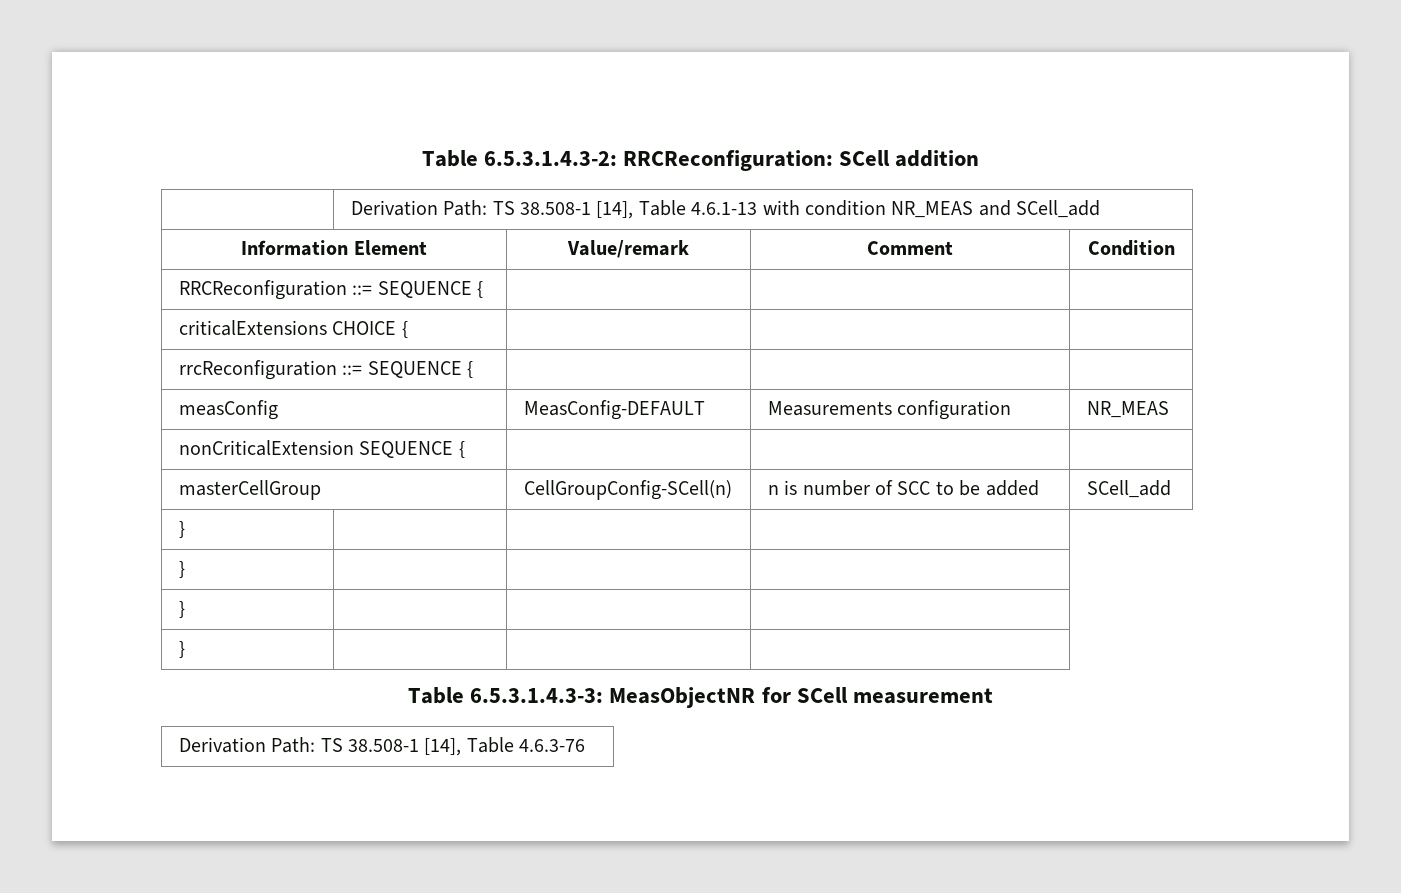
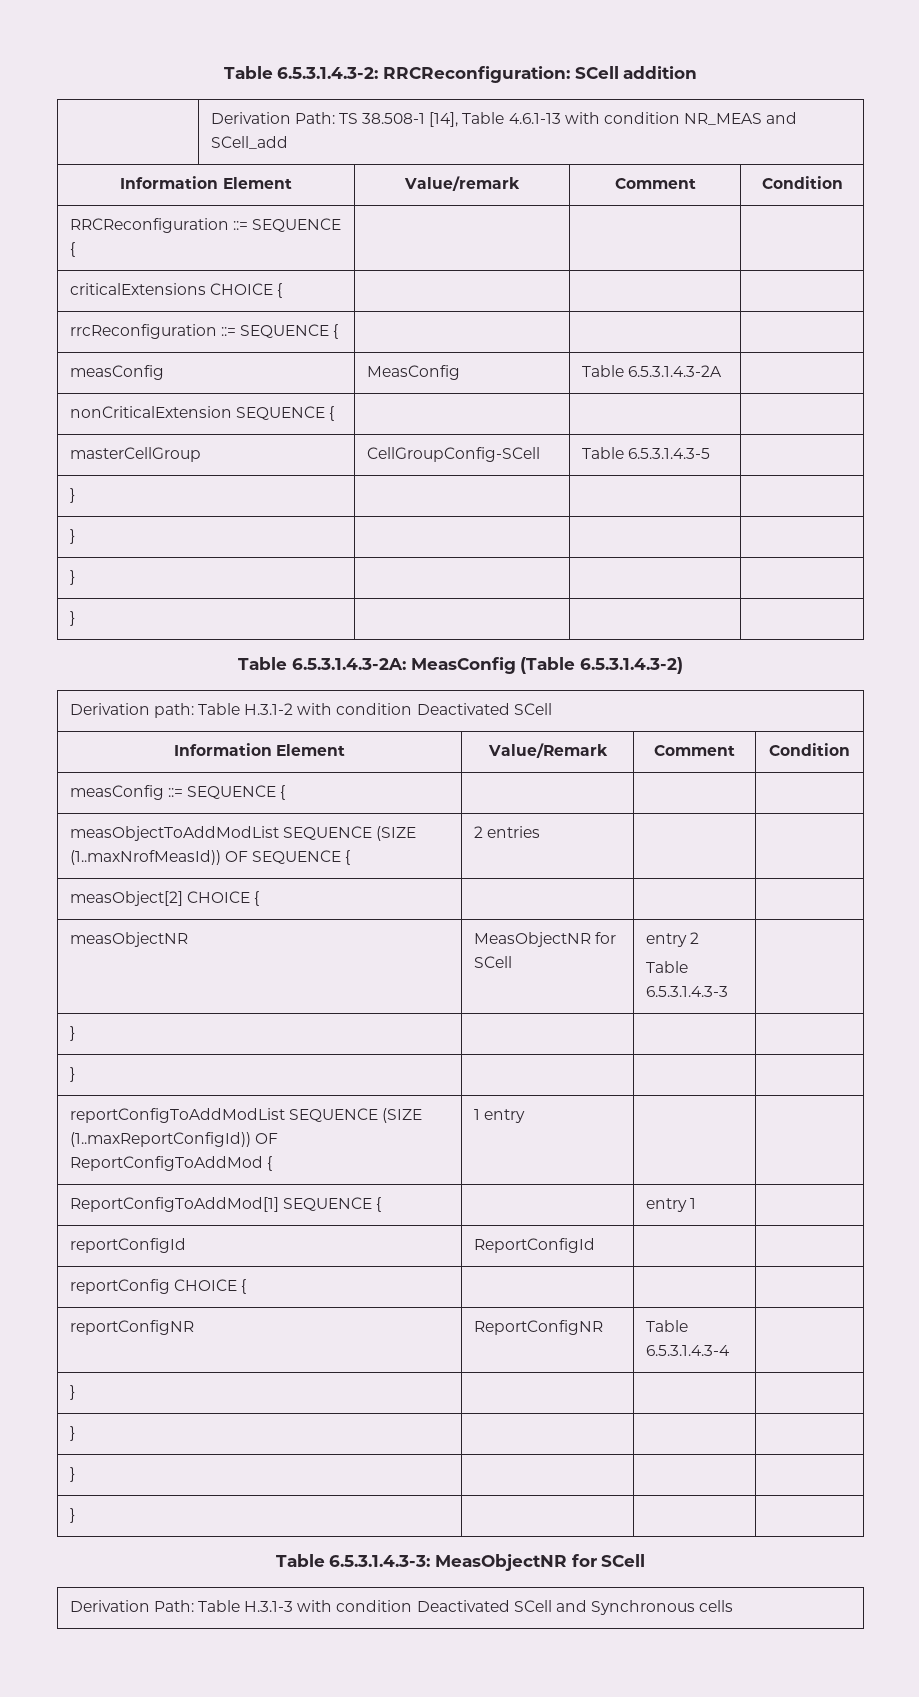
- measConfig | MeasConfig-DEFAULT | Measurements configuration | NR_MEAS
+ measConfig | MeasConfig | Table 6.5.3.1.4.3-2A |
- masterCellGroup | CellGroupConfig-SCell(n) | n is number of SCC to be added | SCell_add
+ masterCellGroup | CellGroupConfig-SCell | Table 6.5.3.1.4.3-5 |
+ } | | |
+ } | | |
+ } | | |
+ } | | |
+ Table 6.5.3.1.4.3-2A: MeasConfig (Table 6.5.3.1.4.3-2)
+ Derivation path: Table H.3.1-2 with condition Deactivated SCell
+ Information Element | Value/Remark | Comment | Condition
+ measConfig ::= SEQUENCE { | | |
+ measObjectToAddModList SEQUENCE (SIZE (1..maxNrofMeasId)) OF SEQUENCE { | 2 entries | |
+ measObject[2] CHOICE { | | |
+ measObjectNR | MeasObjectNR for SCell | entry 2
+ Table 6.5.3.1.4.3-3 |
+ } | | |
+ } | | |
+ reportConfigToAddModList SEQUENCE (SIZE (1..maxReportConfigId)) OF ReportConfigToAddMod { | 1 entry | |
+ ReportConfigToAddMod[1] SEQUENCE { | | entry 1 |
+ reportConfigId | ReportConfigId | |
+ reportConfig CHOICE { | | |
+ reportConfigNR | ReportConfigNR | Table 6.5.3.1.4.3-4 |
- Table 6.5.3.1.4.3-3: MeasObjectNR for SCell measurement
- Derivation Path: TS 38.508-1 [14], Table 4.6.3-76
+ Table 6.5.3.1.4.3-3: MeasObjectNR for SCell
+ Derivation Path: Table H.3.1-3 with condition Deactivated SCell and Synchronous cells

